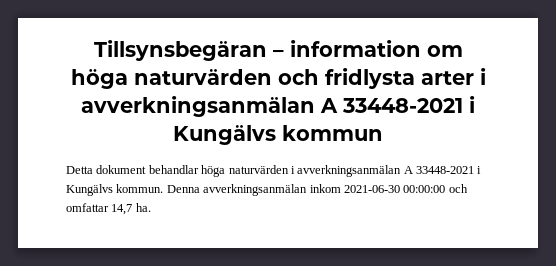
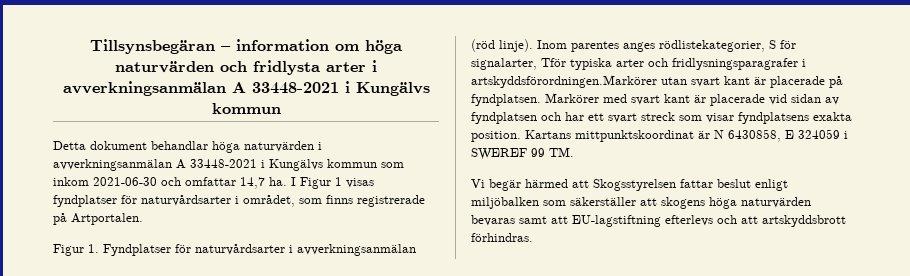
- Detta dokument behandlar höga naturvärden i avverkningsanmälan A 33448-2021 i Kungälvs kommun. Denna avverkningsanmälan inkom 2021-06-30 00:00:00 och omfattar 14,7 ha.
+ Detta dokument behandlar höga naturvärden i avverkningsanmälan A 33448-2021 i Kungälvs kommun som inkom 2021-06-30 och omfattar 14,7 ha.
+ I Figur 1 visas fyndplatser för naturvårdsarter i området, som finns registrerade på Artportalen.
+ Figur 1. Fyndplatser för naturvårdsarter i avverkningsanmälan (röd linje). Inom parentes anges rödlistekategorier, S för signalarter, Tför typiska arter och fridlysningsparagrafer i artskyddsförordningen.Markörer utan svart kant är placerade på fyndplatsen. Markörer med svart kant är placerade vid sidan av fyndplatsen och har ett svart streck som visar fyndplatsens exakta position. Kartans mittpunktskoordinat är N 6430858, E 324059 i SWEREF 99 TM.
+ Vi begär härmed att Skogsstyrelsen fattar beslut enligt miljöbalken som säkerställer att skogens höga naturvärden bevaras samt att EU-lagstiftning efterlevs och att artskyddsbrott förhindras.

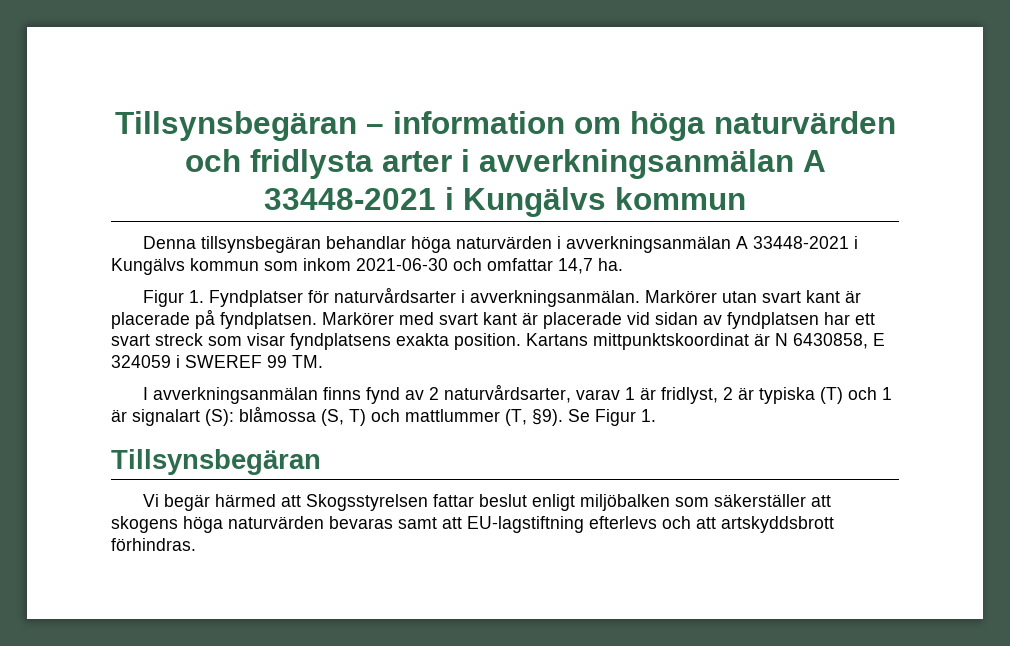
- Detta dokument behandlar höga naturvärden i avverkningsanmälan A 33448-2021 i Kungälvs kommun som inkom 2021-06-30 och omfattar 14,7 ha. I Figur 1 visas fyndplatser för naturvårdsarter i området, som finns registrerade på Artportalen.
+ Denna tillsynsbegäran behandlar höga naturvärden i avverkningsanmälan A 33448-2021 i Kungälvs kommun som inkom 2021-06-30 och omfattar 14,7 ha.
- Figur 1. Fyndplatser för naturvårdsarter i avverkningsanmälan (röd linje). Inom parentes anges rödlistekategorier, S för signalarter, Tför typiska arter och fridlysningsparagrafer i artskyddsförordningen.Markörer utan svart kant är placerade på fyndplatsen.
+ Figur 1. Fyndplatser för naturvårdsarter i avverkningsanmälan. Markörer utan svart kant är placerade på fyndplatsen.
- Markörer med svart kant är placerade vid sidan av fyndplatsen och har ett svart streck som visar fyndplatsens exakta position.
+ Markörer med svart kant är placerade vid sidan av fyndplatsen har ett svart streck som visar fyndplatsens exakta position.
+ I avverkningsanmälan finns fynd av 2 naturvårdsarter, varav 1 är fridlyst, 2 är typiska (T) och 1 är signalart (S): blåmossa (S, T) och mattlummer (T, §9). Se Figur 1.
+ Tillsynsbegäran

